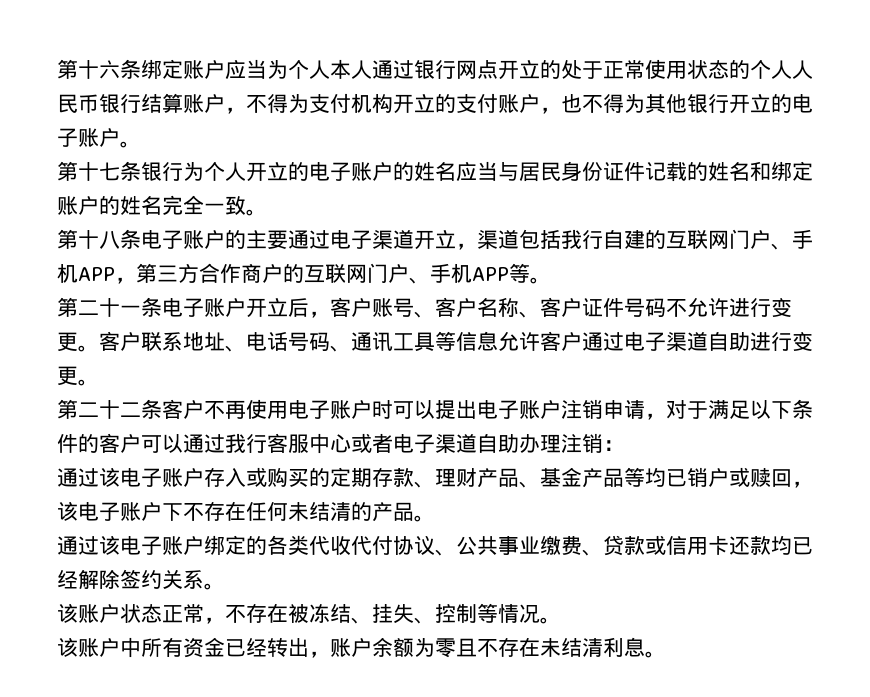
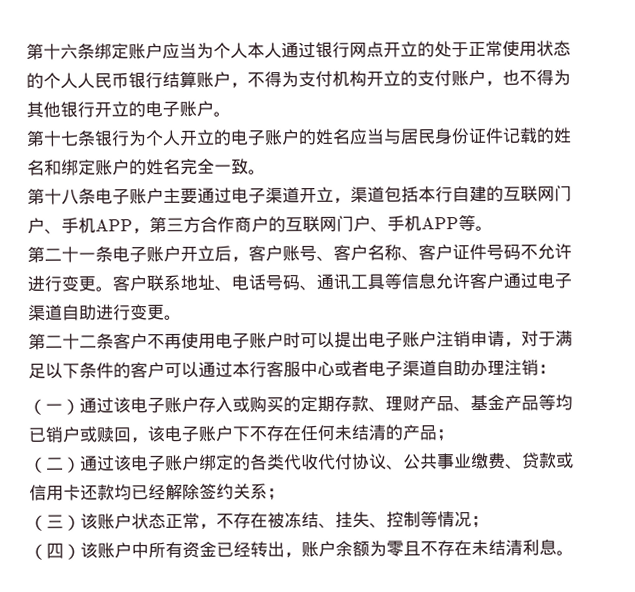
- 第十八条电子账户的主要通过电子渠道开立，渠道包括我行自建的互联网门户、手机APP，第三方合作商户的互联网门户、手机APP等。
+ 第十八条电子账户主要通过电子渠道开立，渠道包括本行自建的互联网门户、手机APP，第三方合作商户的互联网门户、手机APP等。
- 第二十二条客户不再使用电子账户时可以提出电子账户注销申请，对于满足以下条件的客户可以通过我行客服中心或者电子渠道自助办理注销：
+ 第二十二条客户不再使用电子账户时可以提出电子账户注销申请，对于满足以下条件的客户可以通过本行客服中心或者电子渠道自助办理注销：
- 通过该电子账户存入或购买的定期存款、理财产品、基金产品等均已销户或赎回，该电子账户下不存在任何未结清的产品。
- 通过该电子账户绑定的各类代收代付协议、公共事业缴费、贷款或信用卡还款均已经解除签约关系。
- 该账户状态正常，不存在被冻结、挂失、控制等情况。
- 该账户中所有资金已经转出，账户余额为零且不存在未结清利息。
+ （一）通过该电子账户存入或购买的定期存款、理财产品、基金产品等均已销户或赎回，该电子账户下不存在任何未结清的产品；
+ （二）通过该电子账户绑定的各类代收代付协议、公共事业缴费、贷款或信用卡还款均已经解除签约关系；
+ （三）该账户状态正常，不存在被冻结、挂失、控制等情况；
+ （四）该账户中所有资金已经转出，账户余额为零且不存在未结清利息。

